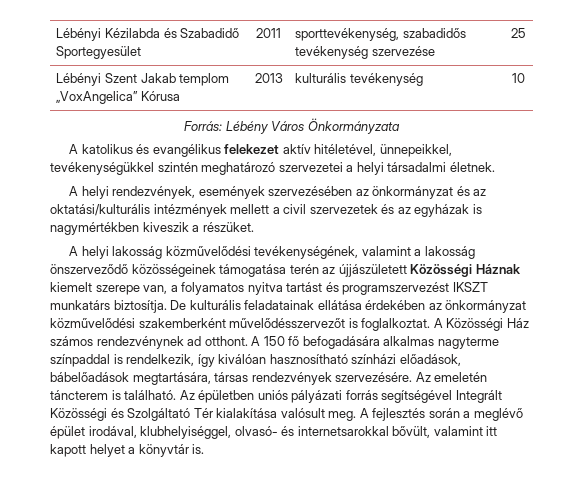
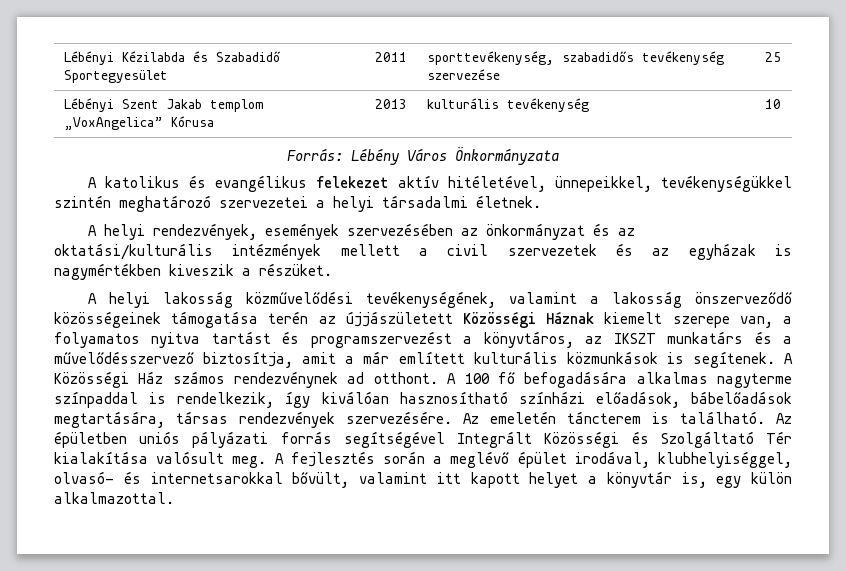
- A helyi lakosság közművelődési tevékenységének, valamint a lakosság önszerveződő közösségeinek támogatása terén az újjászületett Közösségi Háznak kiemelt szerepe van, a folyamatos nyitva tartást és programszervezést IKSZT munkatárs biztosítja. De kulturális feladatainak ellátása érdekében az önkormányzat közművelődési szakemberként művelődésszervezőt is foglalkoztat.
+ A helyi lakosság közművelődési tevékenységének, valamint a lakosság önszerveződő közösségeinek támogatása terén az újjászületett Közösségi Háznak kiemelt szerepe van, a folyamatos nyitva tartást és programszervezést a könyvtáros, az IKSZT munkatárs és a művelődésszervező biztosítja, amit a már említett kulturális közmunkások is segítenek.
- A 150 fő befogadására alkalmas nagyterme színpaddal is rendelkezik, így kiválóan hasznosítható színházi előadások, bábelőadások megtartására, társas rendezvények szervezésére.
+ A 100 fő befogadására alkalmas nagyterme színpaddal is rendelkezik, így kiválóan hasznosítható színházi előadások, bábelőadások megtartására, társas rendezvények szervezésére.
- A fejlesztés során a meglévő épület irodával, klubhelyiséggel, olvasó- és internetsarokkal bővült, valamint itt kapott helyet a könyvtár is.
+ A fejlesztés során a meglévő épület irodával, klubhelyiséggel, olvasó- és internetsarokkal bővült, valamint itt kapott helyet a könyvtár is, egy külön alkalmazottal.

